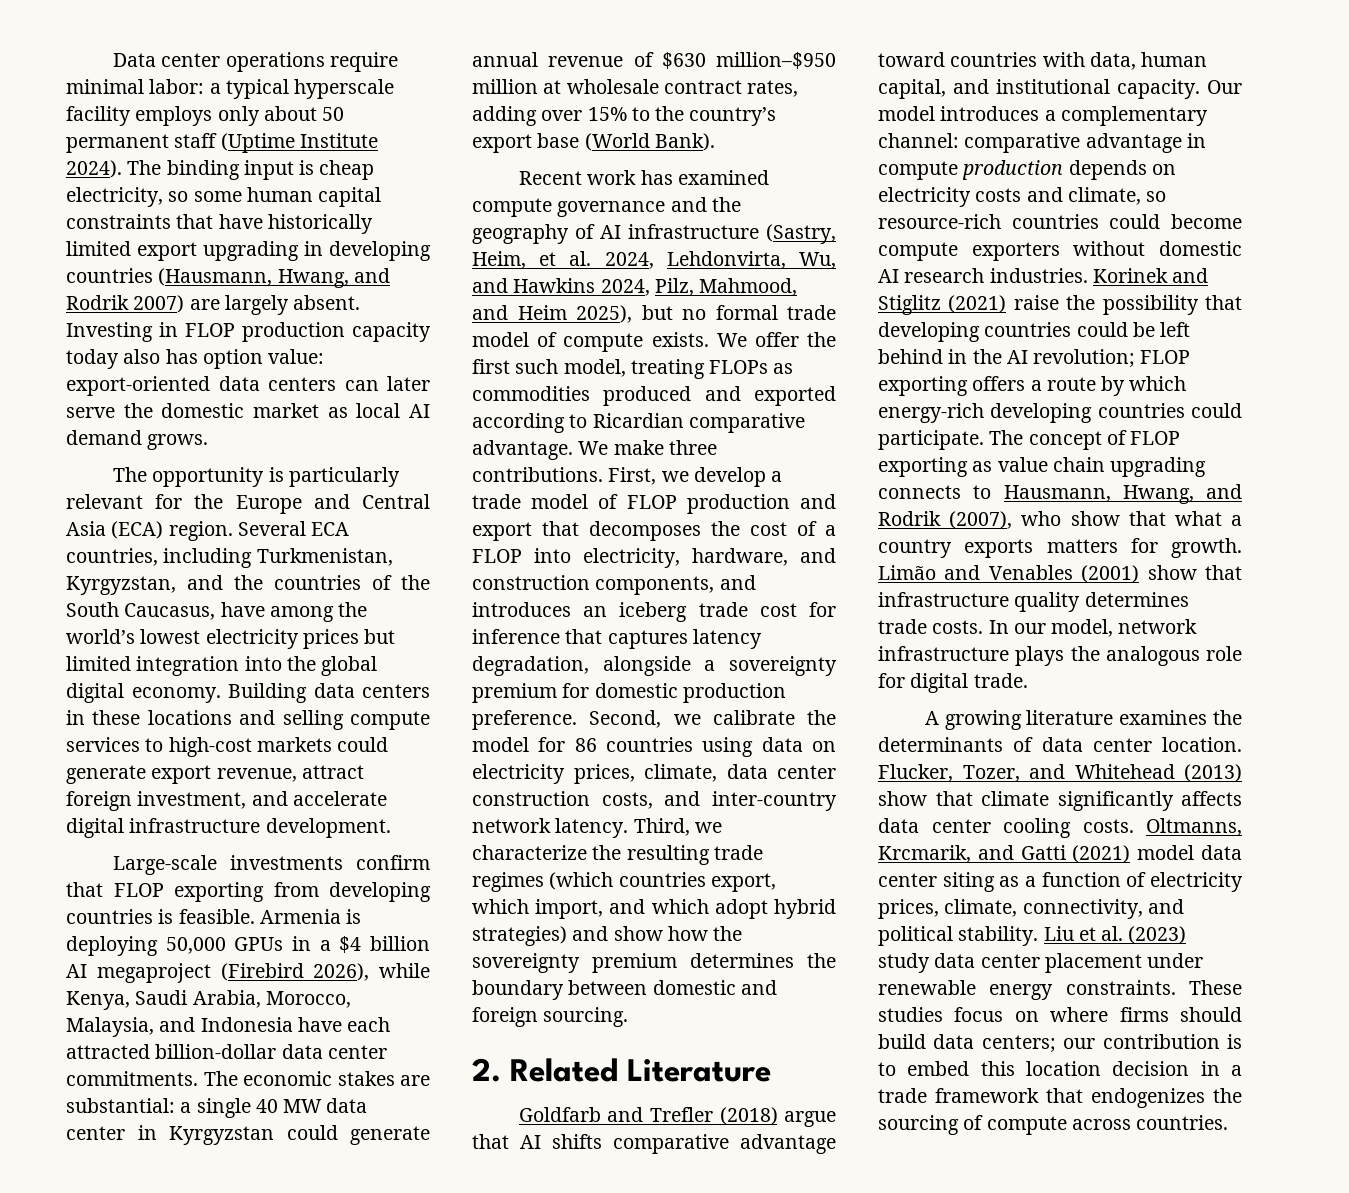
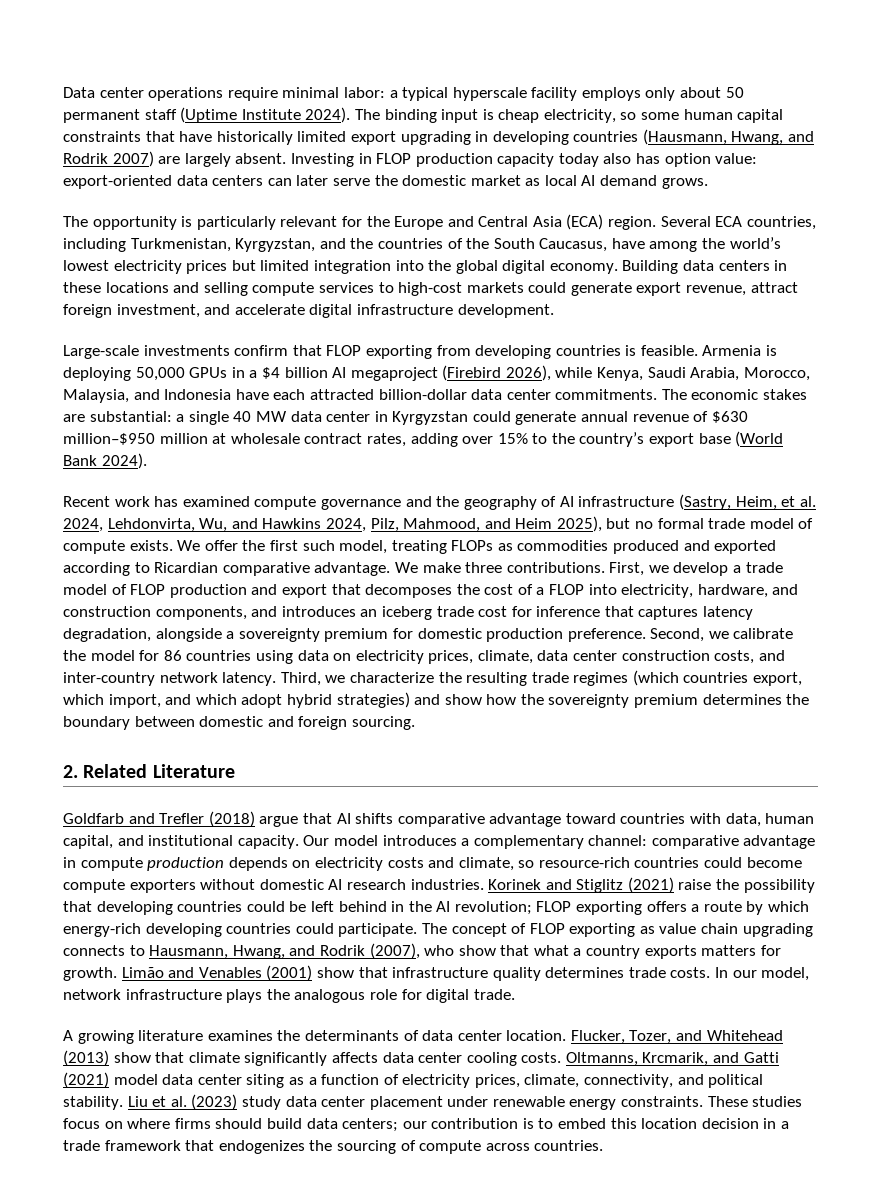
- The economic stakes are substantial: a single 40 MW data center in Kyrgyzstan could generate annual revenue of $630 million–$950 million at wholesale contract rates, adding over 15% to the country’s export base (World Bank).
+ The economic stakes are substantial: a single 40 MW data center in Kyrgyzstan could generate annual revenue of $630 million–$950 million at wholesale contract rates, adding over 15% to the country’s export base (World Bank 2024).

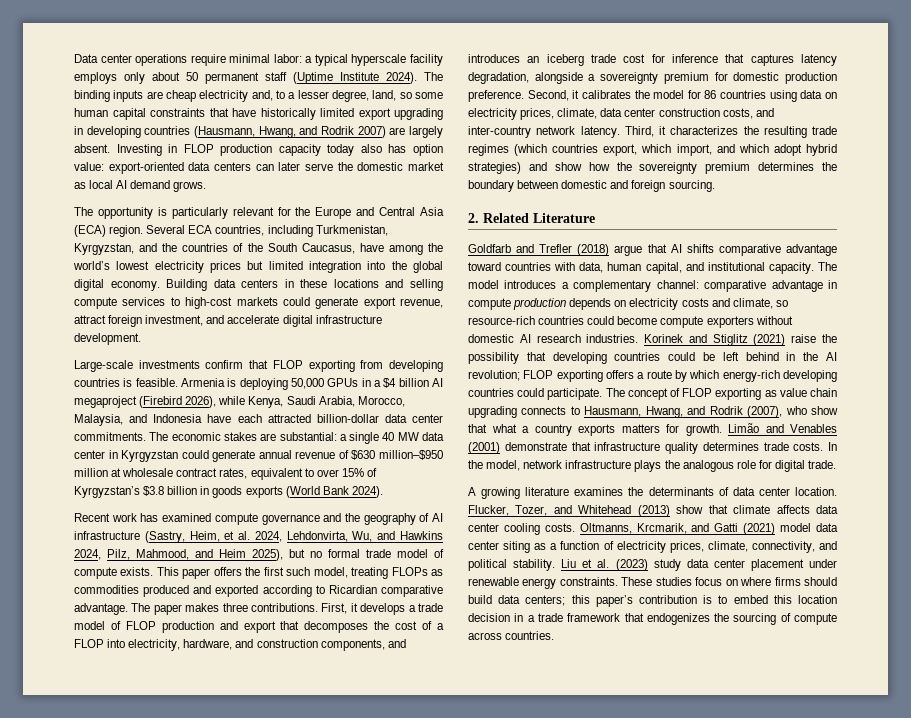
- The binding input is cheap electricity, so some human capital constraints that have historically limited export upgrading in developing countries (Hausmann, Hwang, and Rodrik 2007) are largely absent.
+ The binding inputs are cheap electricity and, to a lesser degree, land, so some human capital constraints that have historically limited export upgrading in developing countries (Hausmann, Hwang, and Rodrik 2007) are largely absent.
- The economic stakes are substantial: a single 40 MW data center in Kyrgyzstan could generate annual revenue of $630 million–$950 million at wholesale contract rates, adding over 15% to the country’s export base (World Bank 2024).
+ The economic stakes are substantial: a single 40 MW data center in Kyrgyzstan could generate annual revenue of $630 million–$950 million at wholesale contract rates, equivalent to over 15% of Kyrgyzstan’s $3.8 billion in goods exports (World Bank 2024).
- We offer the first such model, treating FLOPs as commodities produced and exported according to Ricardian comparative advantage.
+ This paper offers the first such model, treating FLOPs as commodities produced and exported according to Ricardian comparative advantage.
- We make three contributions.
+ The paper makes three contributions.
- First, we develop a trade model of FLOP production and export that decomposes the cost of a FLOP into electricity, hardware, and construction components, and introduces an iceberg trade cost for inference that captures latency degradation, alongside a sovereignty premium for domestic production preference.
+ First, it develops a trade model of FLOP production and export that decomposes the cost of a FLOP into electricity, hardware, and construction components, and introduces an iceberg trade cost for inference that captures latency degradation, alongside a sovereignty premium for domestic production preference.
- Second, we calibrate the model for 86 countries using data on electricity prices, climate, data center construction costs, and inter-country network latency.
+ Second, it calibrates the model for 86 countries using data on electricity prices, climate, data center construction costs, and inter-country network latency.
- Third, we characterize the resulting trade regimes (which countries export, which import, and which adopt hybrid strategies) and show how the sovereignty premium determines the boundary between domestic and foreign sourcing.
+ Third, it characterizes the resulting trade regimes (which countries export, which import, and which adopt hybrid strategies) and show how the sovereignty premium determines the boundary between domestic and foreign sourcing.
- Our model introduces a complementary channel: comparative advantage in compute production depends on electricity costs and climate, so resource-rich countries could become compute exporters without domestic AI research industries.
+ The model introduces a complementary channel: comparative advantage in compute production depends on electricity costs and climate, so resource-rich countries could become compute exporters without domestic AI research industries.
- Limão and Venables (2001) show that infrastructure quality determines trade costs.
+ Limão and Venables (2001) demonstrate that infrastructure quality determines trade costs.
- In our model, network infrastructure plays the analogous role for digital trade.
+ In the model, network infrastructure plays the analogous role for digital trade.
- Flucker, Tozer, and Whitehead (2013) show that climate significantly affects data center cooling costs.
+ Flucker, Tozer, and Whitehead (2013) show that climate affects data center cooling costs.
- These studies focus on where firms should build data centers; our contribution is to embed this location decision in a trade framework that endogenizes the sourcing of compute across countries.
+ These studies focus on where firms should build data centers; this paper’s contribution is to embed this location decision in a trade framework that endogenizes the sourcing of compute across countries.

